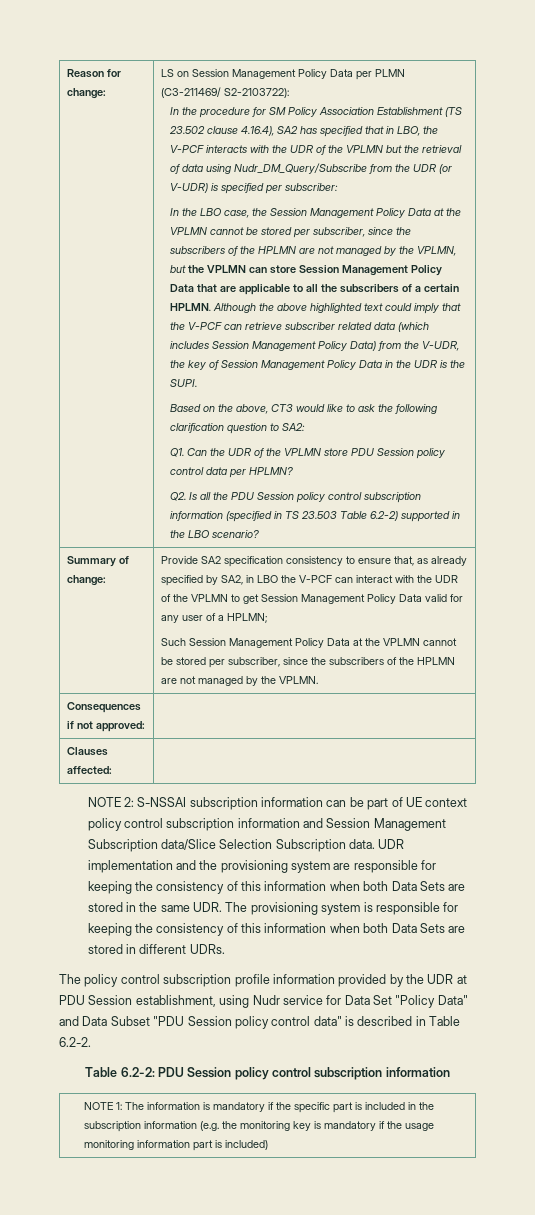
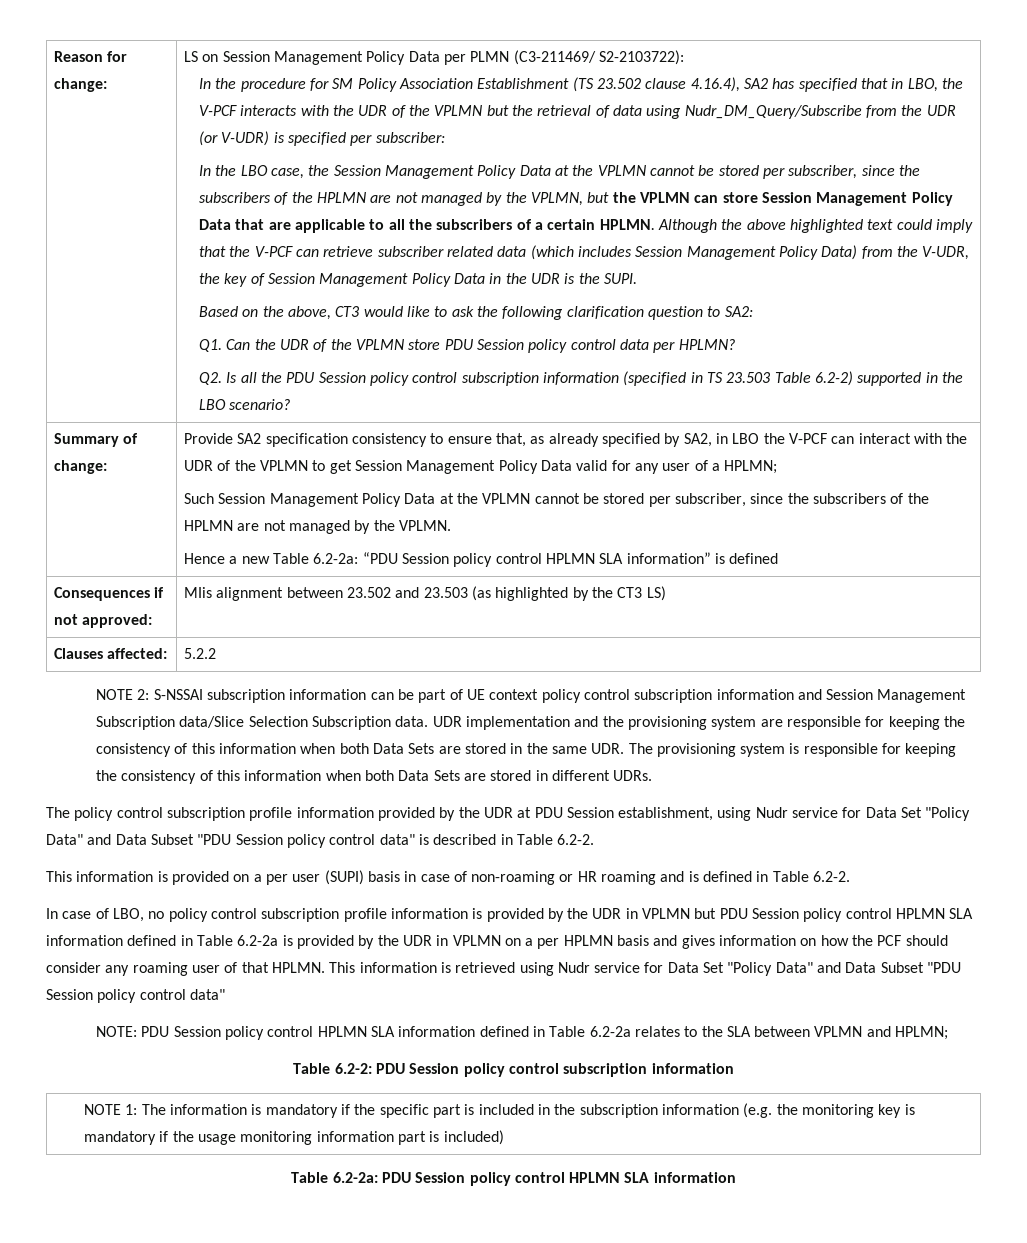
- Consequences if not approved: |
+ Hence a new Table 6.2-2a: “PDU Session policy control HPLMN SLA information” is defined
+ Consequences if not approved: | MIis alignment between 23.502 and 23.503 (as highlighted by the CT3 LS)
- Clauses affected: |
+ Clauses affected: | 5.2.2
+ This information is provided on a per user (SUPI) basis in case of non-roaming or HR roaming and is defined in Table 6.2-2.
+ In case of LBO, no policy control subscription profile information is provided by the UDR in VPLMN but PDU Session policy control HPLMN SLA information defined in Table 6.2-2a is provided by the UDR in VPLMN on a per HPLMN basis and gives information on how the PCF should consider any roaming user of that HPLMN. This information is retrieved using Nudr service for Data Set "Policy Data" and Data Subset "PDU Session policy control data"
+ NOTE: PDU Session policy control HPLMN SLA information defined in Table 6.2-2a relates to the SLA between VPLMN and HPLMN;
+ Table 6.2-2a: PDU Session policy control HPLMN SLA information

